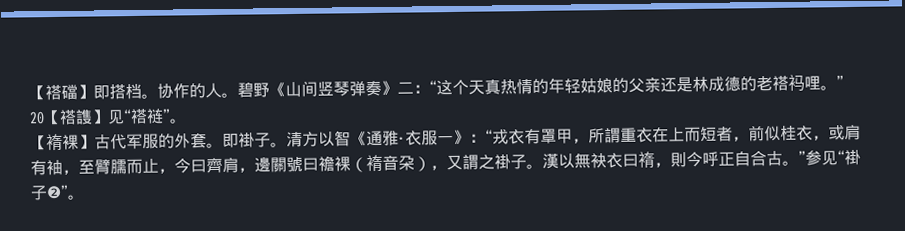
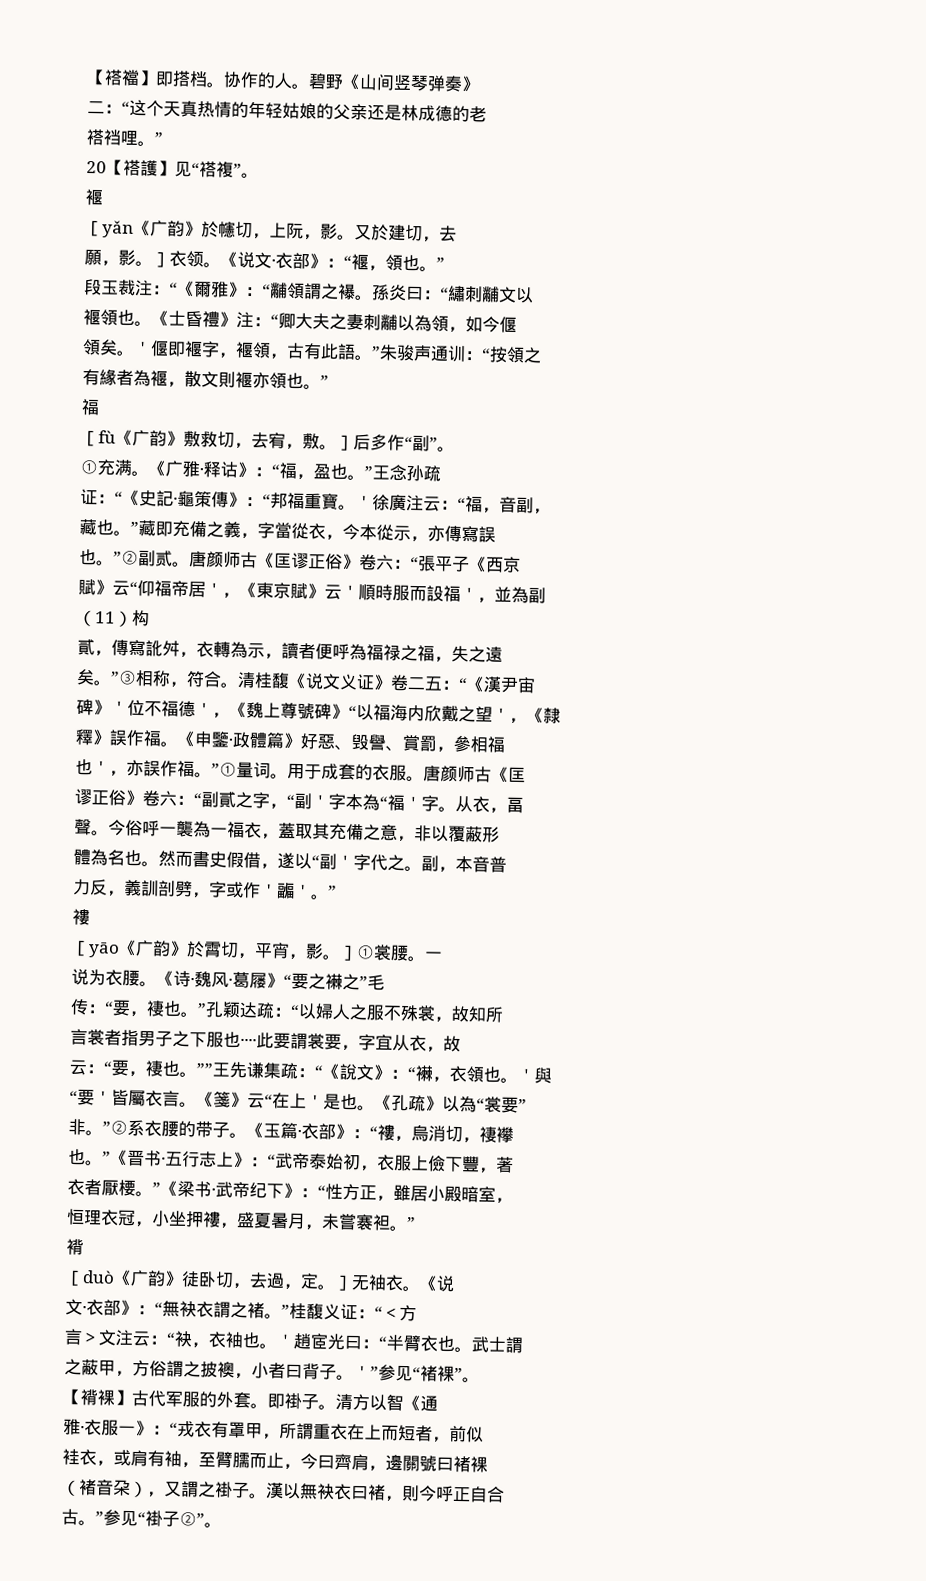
- 【褡礑】即搭档。
+ 【褡襠】即搭档。
- 碧野《山间竖琴弹奏》二：“这个天真热情的年轻姑娘的父亲还是林成德的老褡䘞哩。”
+ 碧野《山间竖琴弹奏》
+ 二：“这个天真热情的年轻姑娘的父亲还是林成德的老
+ 褡裆哩。”
- 20【褡謢】见“褡裢”。
+ 20【褡護】见“褡複”。
+ 褗
+ ［yǎn《广韵》於幰切，上阮，影。又於建切，去
+ 願，影。］衣领。《说文·衣部》：“褗，領也。”
+ 段玉裁注：“《爾雅》：“黼領謂之襮。孫炎曰：“繡刺黼文以
+ 褗領也。《士昏禮》注：“卿大夫之妻刺黼以為領，如今偃
+ 領矣。＇偃即褗字，褗領，古有此語。”朱骏声通训：“按領之
+ 有緣者為褗，散文則褗亦領也。”
+ 福
+ ［fù《广韵》敷救切，去宥，敷。］后多作“副”。
+ ①充满。《广雅·释诂》：“福，盈也。”王念孙疏
+ 证：“《史記·龜策傳》：“邦福重寶。＇徐廣注云：“福，音副，
+ 藏也。”藏即充備之義，字當從衣，今本從示，亦傳寫誤
+ 也。”②副贰。唐颜师古《匡谬正俗》卷六：“張平子《西京
+ 賦》云“仰福帝居＇，《東京賦》云＇順時服而設福＇，並為副
+ （11）构
+ 貳，傳寫訛舛，衣轉為示，讀者便呼為福禄之福，失之遠
+ 矣。”③相称，符合。清桂馥《说文义证》卷二五：“《漢尹宙
+ 碑》＇位不福德＇，《魏上尊號碑》“以福海内欣戴之望＇，《隸
+ 釋》誤作福。《申鑒·政體篇》好惡、毁譽、賞罰，參相福
+ 也＇，亦誤作福。”①量词。用于成套的衣服。唐颜师古《匡
+ 谬正俗》卷六：“副貳之字，“副＇字本為“褔＇字。从衣，畐
+ 聲。今俗呼一襲為一福衣，蓋取其充備之意，非以覆蔽形
+ 體為名也。然而書史假借，遂以“副＇字代之。副，本音普
+ 力反，義訓剖劈，字或作＇疈＇。”
+ 褸
+ ［yāo《广韵》於霄切，平宵，影。］①裳腰。一
+ 说为衣腰。《诗·魏风·葛屦》“要之襋之”毛
+ 传：“要，褄也。”孔颖达疏：“以婦人之服不殊裳，故知所
+ 言裳者指男子之下服也····此要謂裳要，字宜从衣，故
+ 云：“要，褄也。””王先谦集疏：“《說文》：“襋，衣領也。＇與
+ “要＇皆屬衣言。《箋》云“在上＇是也。《孔疏》以為“裳要”
+ 非。”②系衣腰的带子。《玉篇·衣部》：“褸，烏消切，褄襻
+ 也。”《晋书·五行志上》：“武帝泰始初，衣服上儉下豐，著
+ 衣者厭楆。”《梁书·武帝纪下》：“性方正，雖居小殿暗室，
+ 恒理衣冠，小坐押褸，盛夏暑月，未嘗褰袒。”
+ 褙
+ ［duò《广韵》徒卧切，去過，定。］无袖衣。《说
+ 文·衣部》：“無袂衣謂之褚。”桂馥义证：“＜方
+ 言＞文注云：“袂，衣袖也。＇趙宧光曰：“半臂衣也。武士謂
+ 之蔽甲，方俗謂之披襖，小者曰背子。＇”参见“褚裸”。
- 【䙃裸】古代军服的外套。
+ 【褙裸】古代军服的外套。
- 清方以智《通雅·衣服一》：“戎衣有罩甲，所謂重衣在上而短者，前似桂衣，或肩有袖，至臂臑而止，今曰齊肩，邊關號曰襜裸（䙃音朶），又謂之褂子。
+ 清方以智《通
+ 雅·衣服一》：“戎衣有罩甲，所謂重衣在上而短者，前似
+ 袿衣，或肩有袖，至臂臑而止，今曰齊肩，邊關號曰褚裸
+ （褚音朶），又謂之褂子。
- 漢以無袂衣曰䙃，則今呼正自合古。”参见“褂子❷”。
+ 漢以無袂衣曰褚，則今呼正自合
+ 古。”参见“褂子②”。

